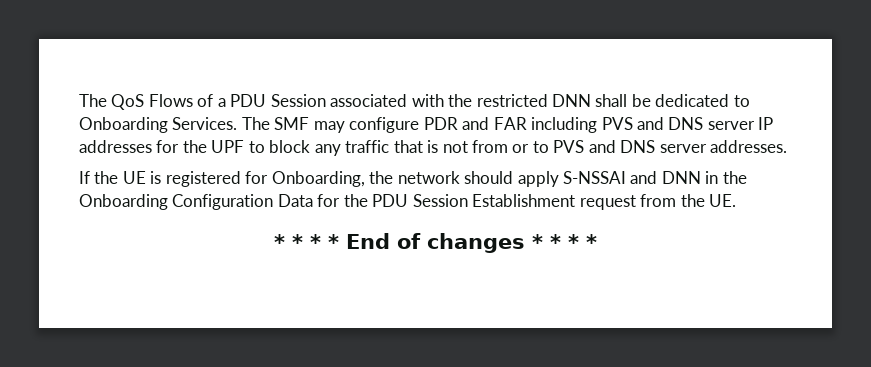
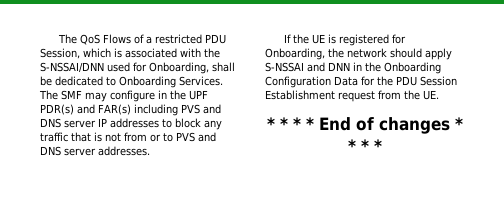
- The QoS Flows of a PDU Session associated with the restricted DNN shall be dedicated to Onboarding Services.
+ The QoS Flows of a restricted PDU Session, which is associated with the S-NSSAI/DNN used for Onboarding, shall be dedicated to Onboarding Services.
- The SMF may configure PDR and FAR including PVS and DNS server IP addresses for the UPF to block any traffic that is not from or to PVS and DNS server addresses.
+ The SMF may configure in the UPF PDR(s) and FAR(s) including PVS and DNS server IP addresses to block any traffic that is not from or to PVS and DNS server addresses.

